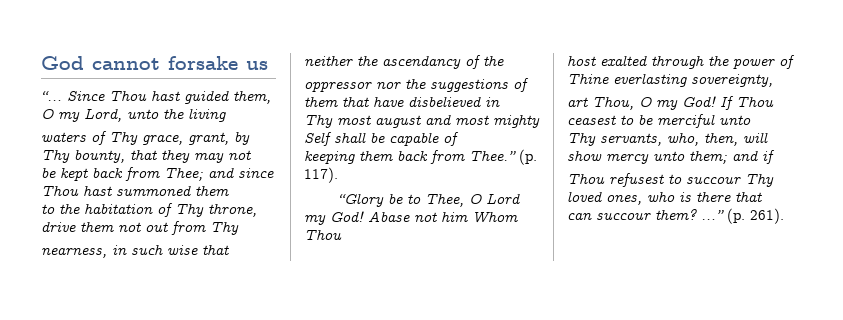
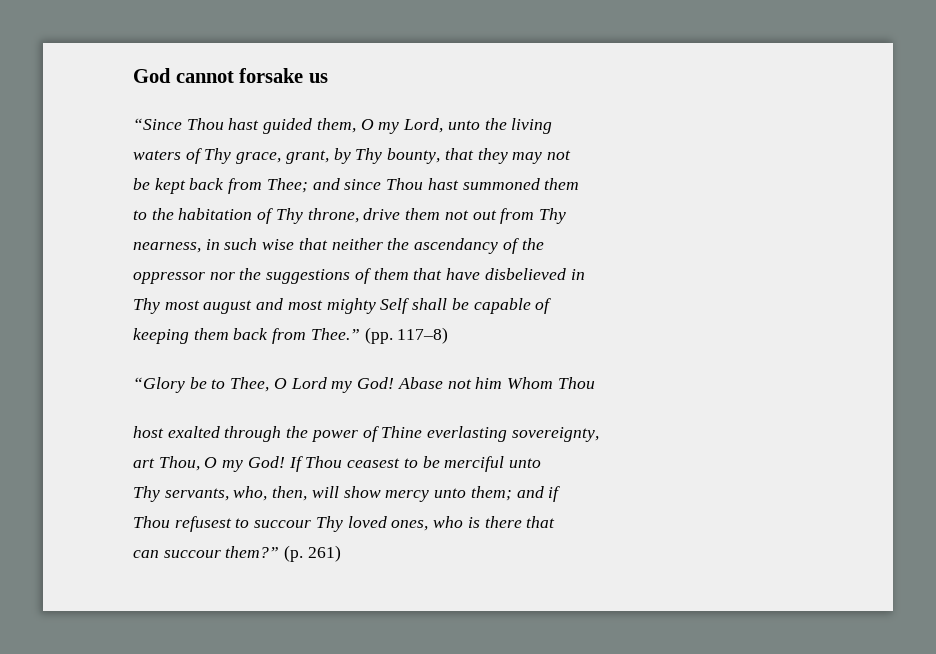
- “… Since Thou hast guided them, O my Lord, unto the living
+ “Since Thou hast guided them, O my Lord, unto the living
- (p. 117).
+ (pp. 117–8)
- can succour them? …” (p. 261).
+ can succour them?” (p. 261)

